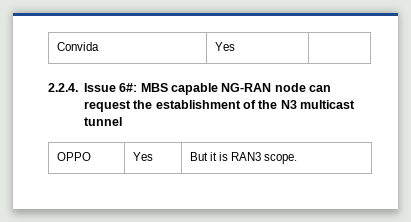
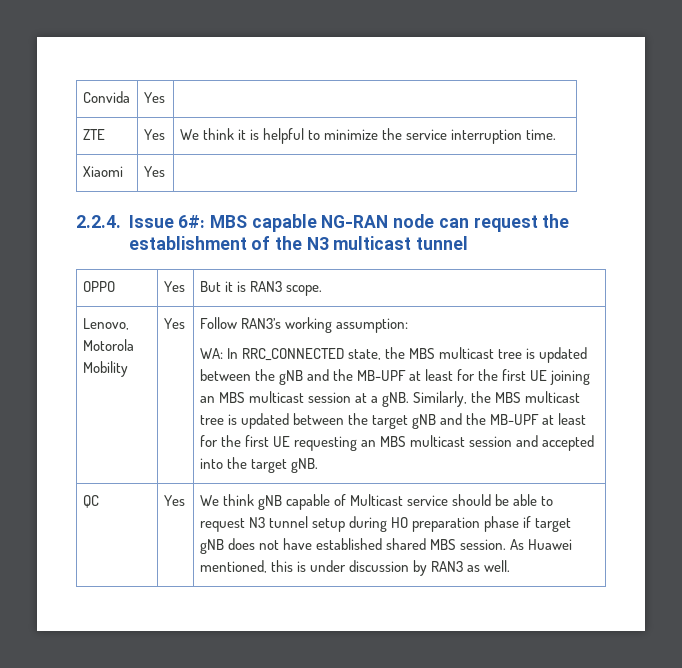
+ ZTE | Yes | We think it is helpful to minimize the service interruption time.
+ Xiaomi | Yes |
+ Lenovo, Motorola Mobility | Yes | Follow RAN3’s working assumption:
+ WA: In RRC_CONNECTED state, the MBS multicast tree is updated between the gNB and the MB-UPF at least for the first UE joining an MBS multicast session at a gNB. Similarly, the MBS multicast tree is updated between the target gNB and the MB-UPF at least for the first UE requesting an MBS multicast session and accepted into the target gNB.
+ QC | Yes | We think gNB capable of Multicast service should be able to request N3 tunnel setup during HO preparation phase if target gNB does not have established shared MBS session. As Huawei mentioned, this is under discussion by RAN3 as well.

